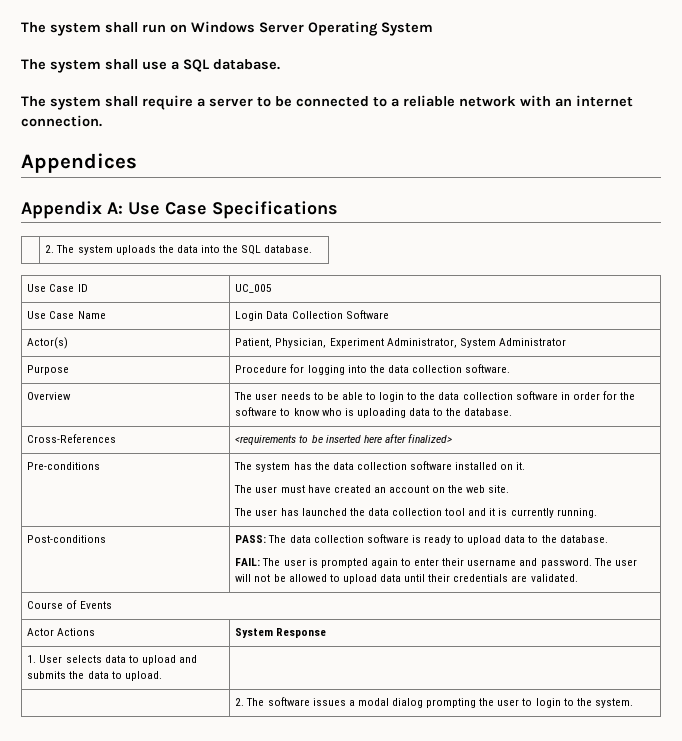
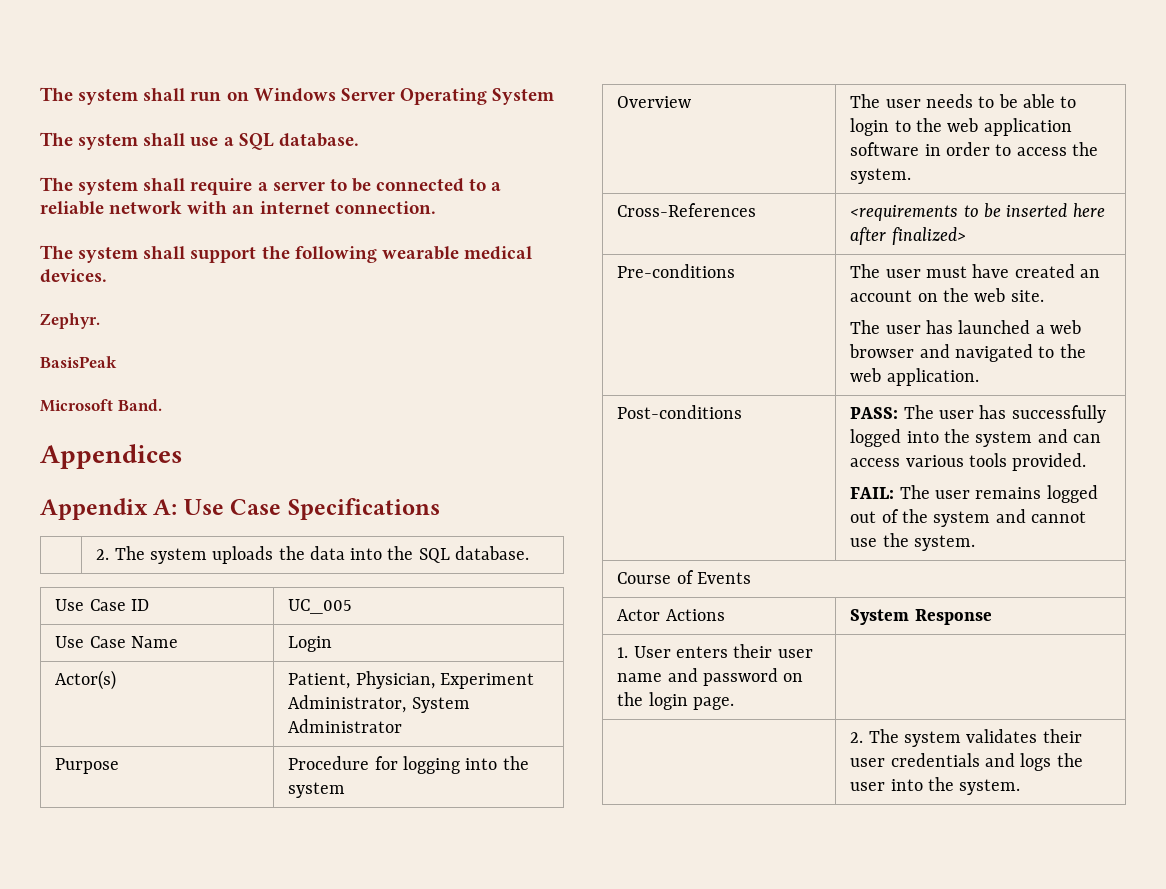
+ The system shall support the following wearable medical devices.
+ Zephyr.
+ BasisPeak
+ Microsoft Band.
- Use Case Name | Login Data Collection Software
+ Use Case Name | Login
- Purpose | Procedure for logging into the data collection software.
+ Purpose | Procedure for logging into the system
- Overview | The user needs to be able to login to the data collection software in order for the software to know who is uploading data to the database.
+ Overview | The user needs to be able to login to the web application software in order to access the system.
- Pre-conditions | The system has the data collection software installed on it.
- The user must have created an account on the web site.
- The user has launched the data collection tool and it is currently running.
- Post-conditions | PASS: The data collection software is ready to upload data to the database.
- FAIL: The user is prompted again to enter their username and password. The user will not be allowed to upload data until their credentials are validated.
+ Pre-conditions | The user must have created an account on the web site.
+ The user has launched a web browser and navigated to the web application.
+ Post-conditions | PASS: The user has successfully logged into the system and can access various tools provided.
+ FAIL: The user remains logged out of the system and cannot use the system.
- 1. User selects data to upload and submits the data to upload. |
- | 2. The software issues a modal dialog prompting the user to login to the system.
+ 1. User enters their user name and password on the login page. |
+ | 2. The system validates their user credentials and logs the user into the system.

